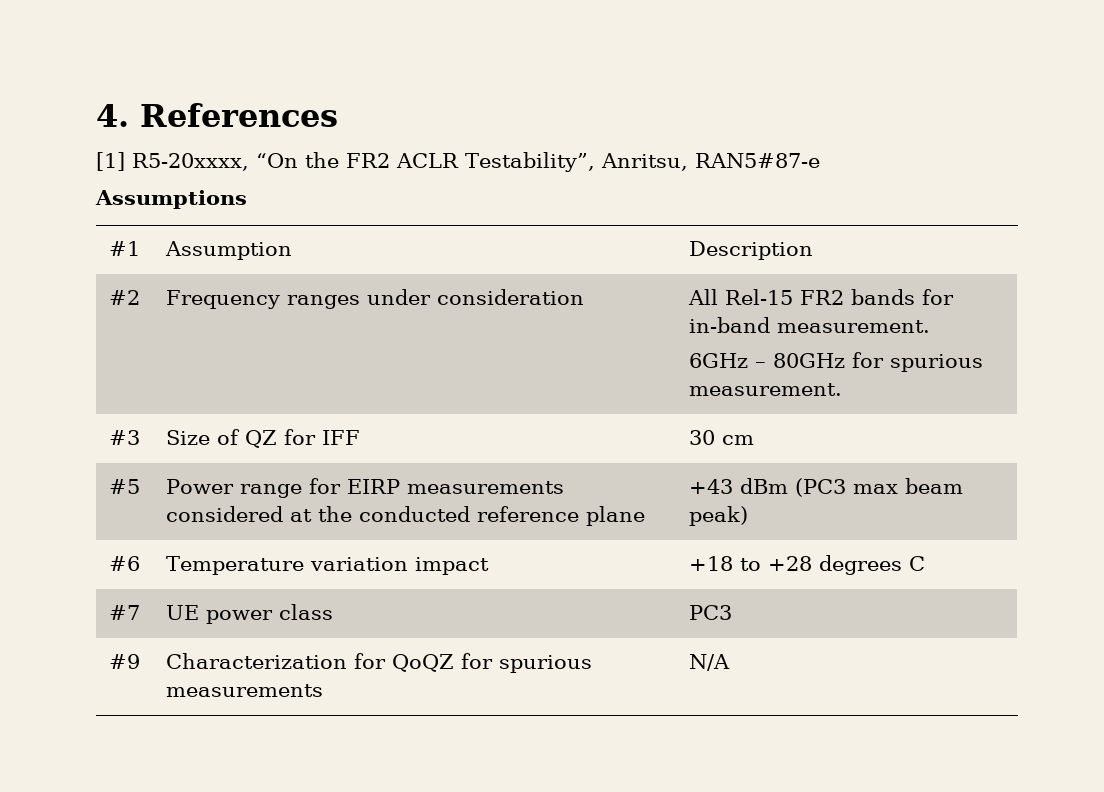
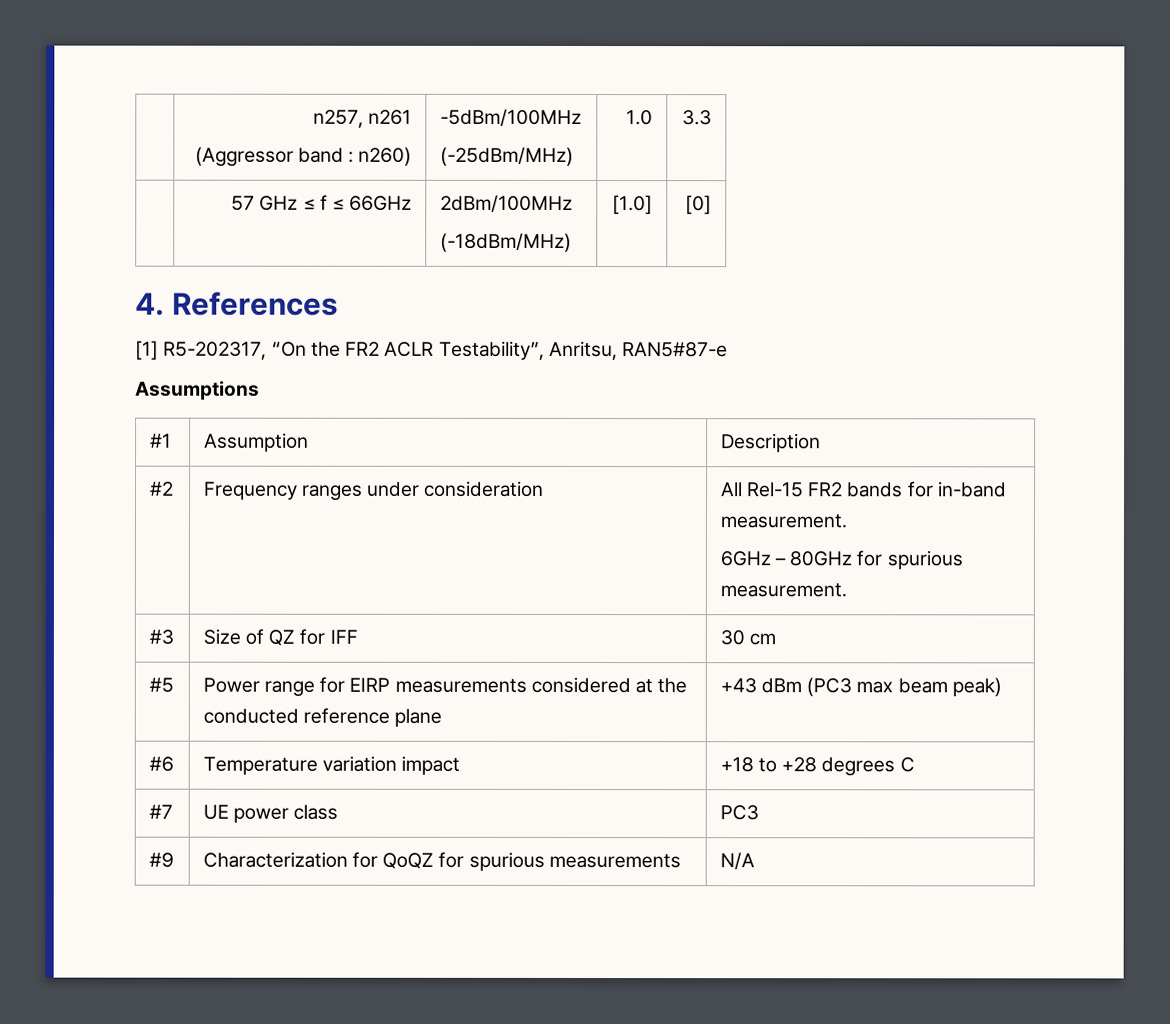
+ | n257, n261
+ (Aggressor band : n260) | -5dBm/100MHz
+ (-25dBm/MHz) | 1.0 | 3.3
+ | 57 GHz ≤ f ≤ 66GHz | 2dBm/100MHz
+ (-18dBm/MHz) | [1.0] | [0]
- [1] R5-20xxxx, “On the FR2 ACLR Testability”, Anritsu, RAN5#87-e
+ [1] R5-202317, “On the FR2 ACLR Testability”, Anritsu, RAN5#87-e

